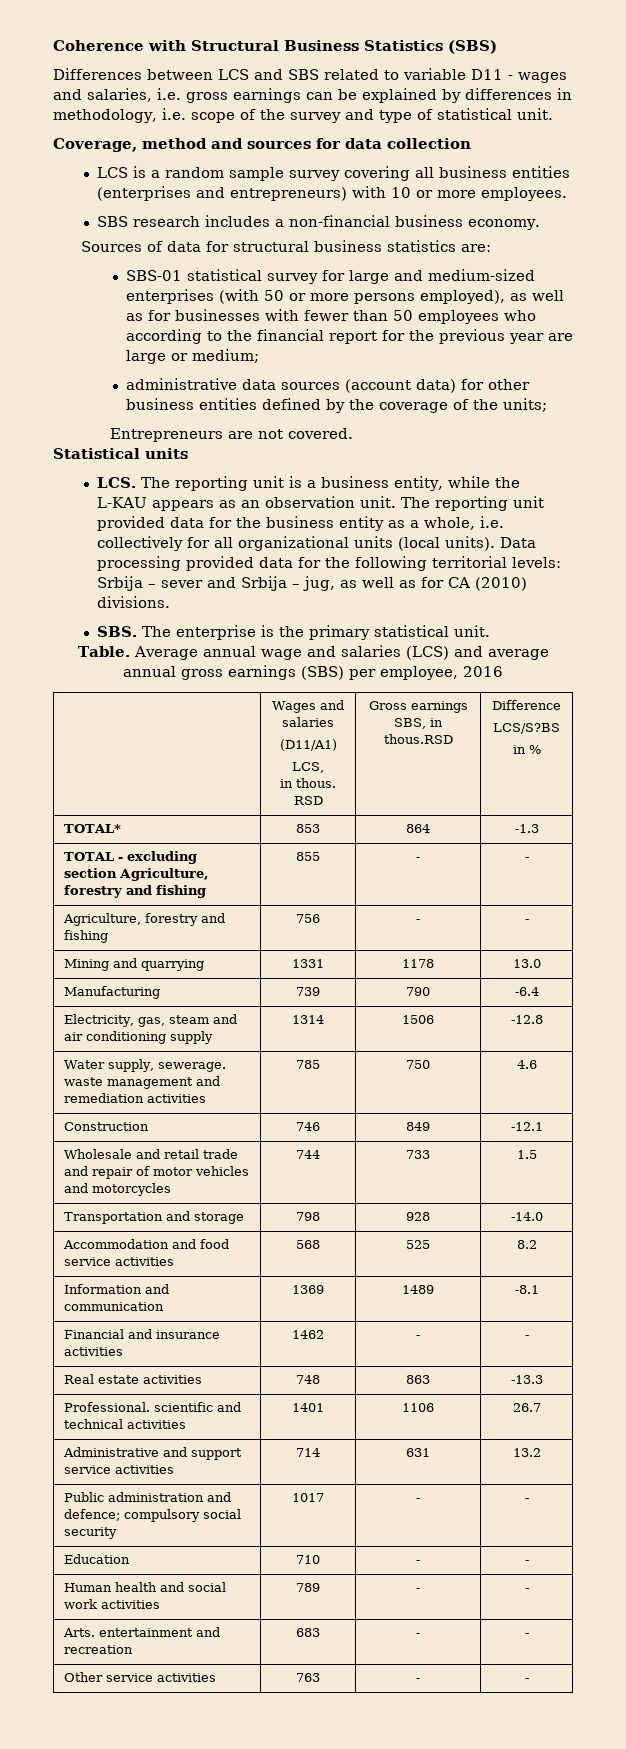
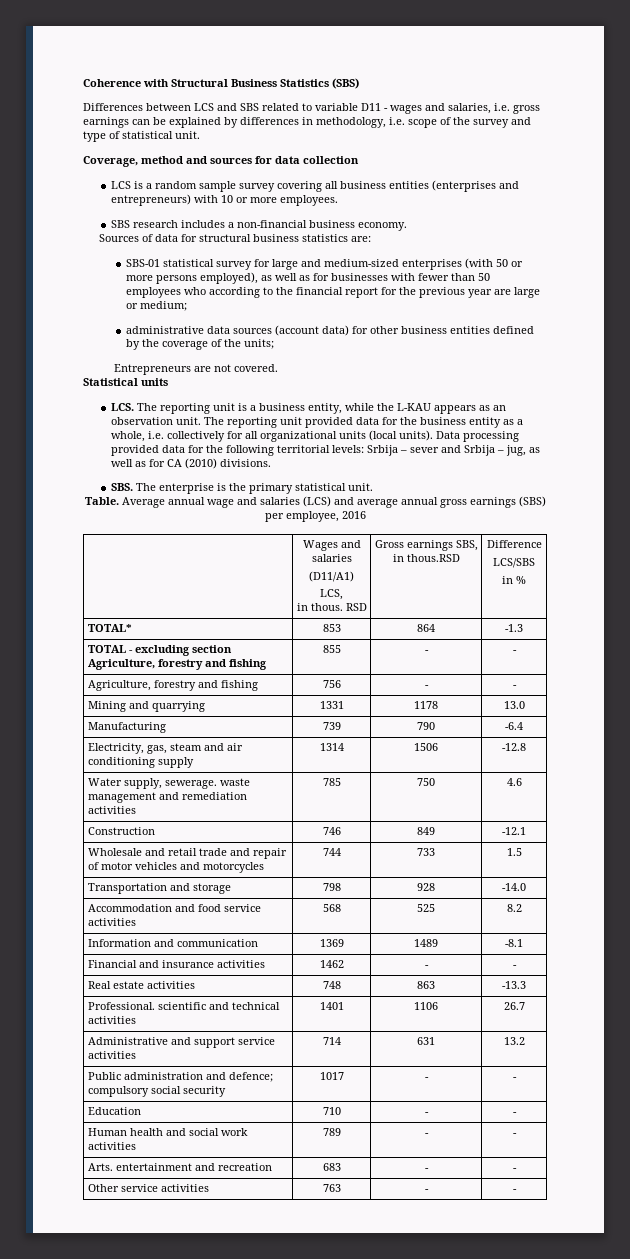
  | Wages and salaries
  (D11/A1)
  LCS,
  in thous. RSD | Gross earnings SBS, in thous.RSD | Difference
- LCS/S?BS
+ LCS/SBS

